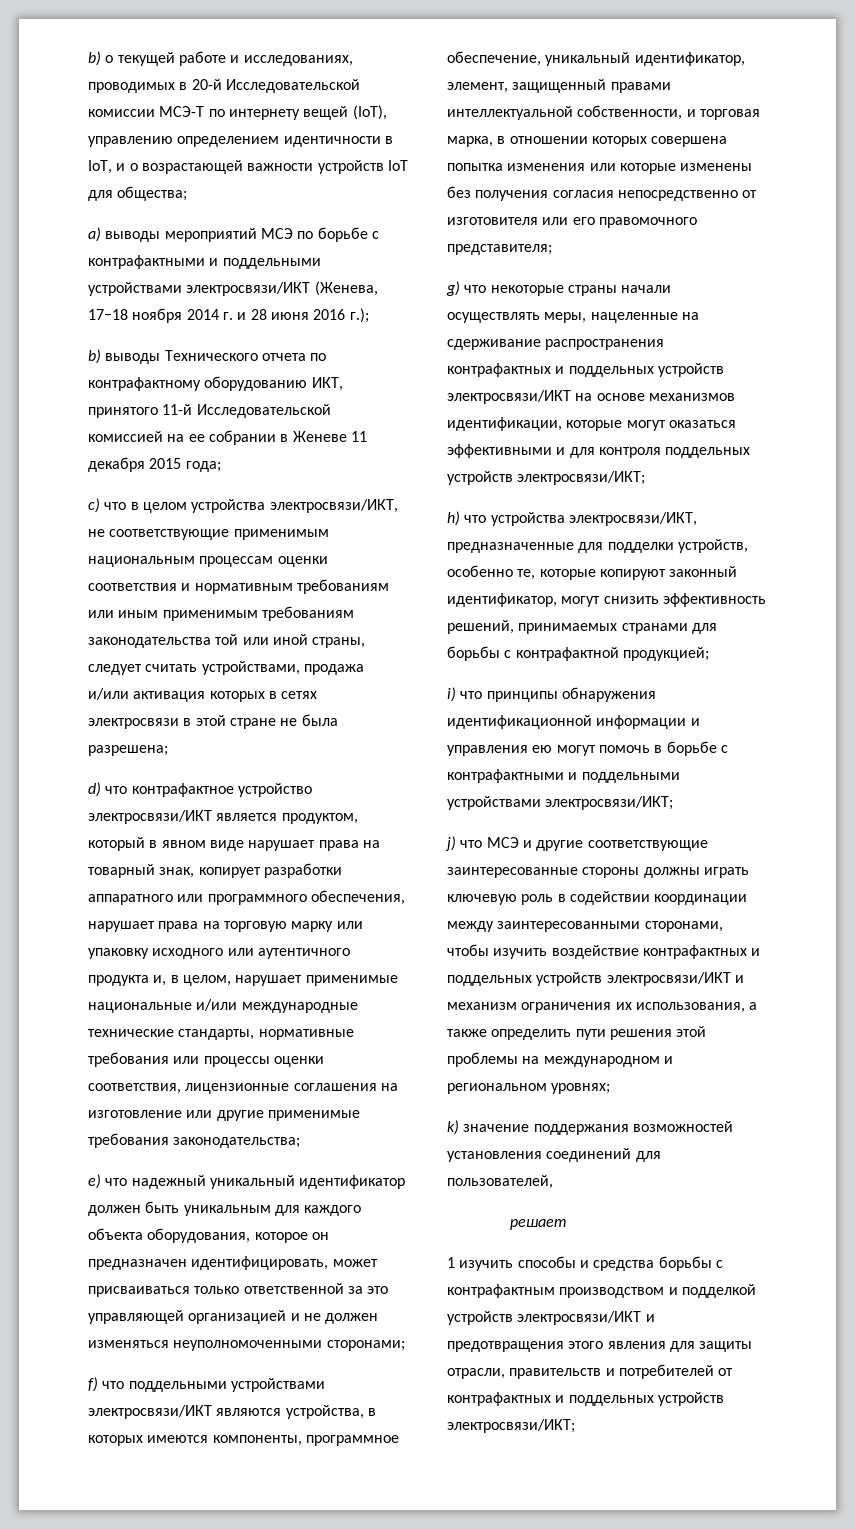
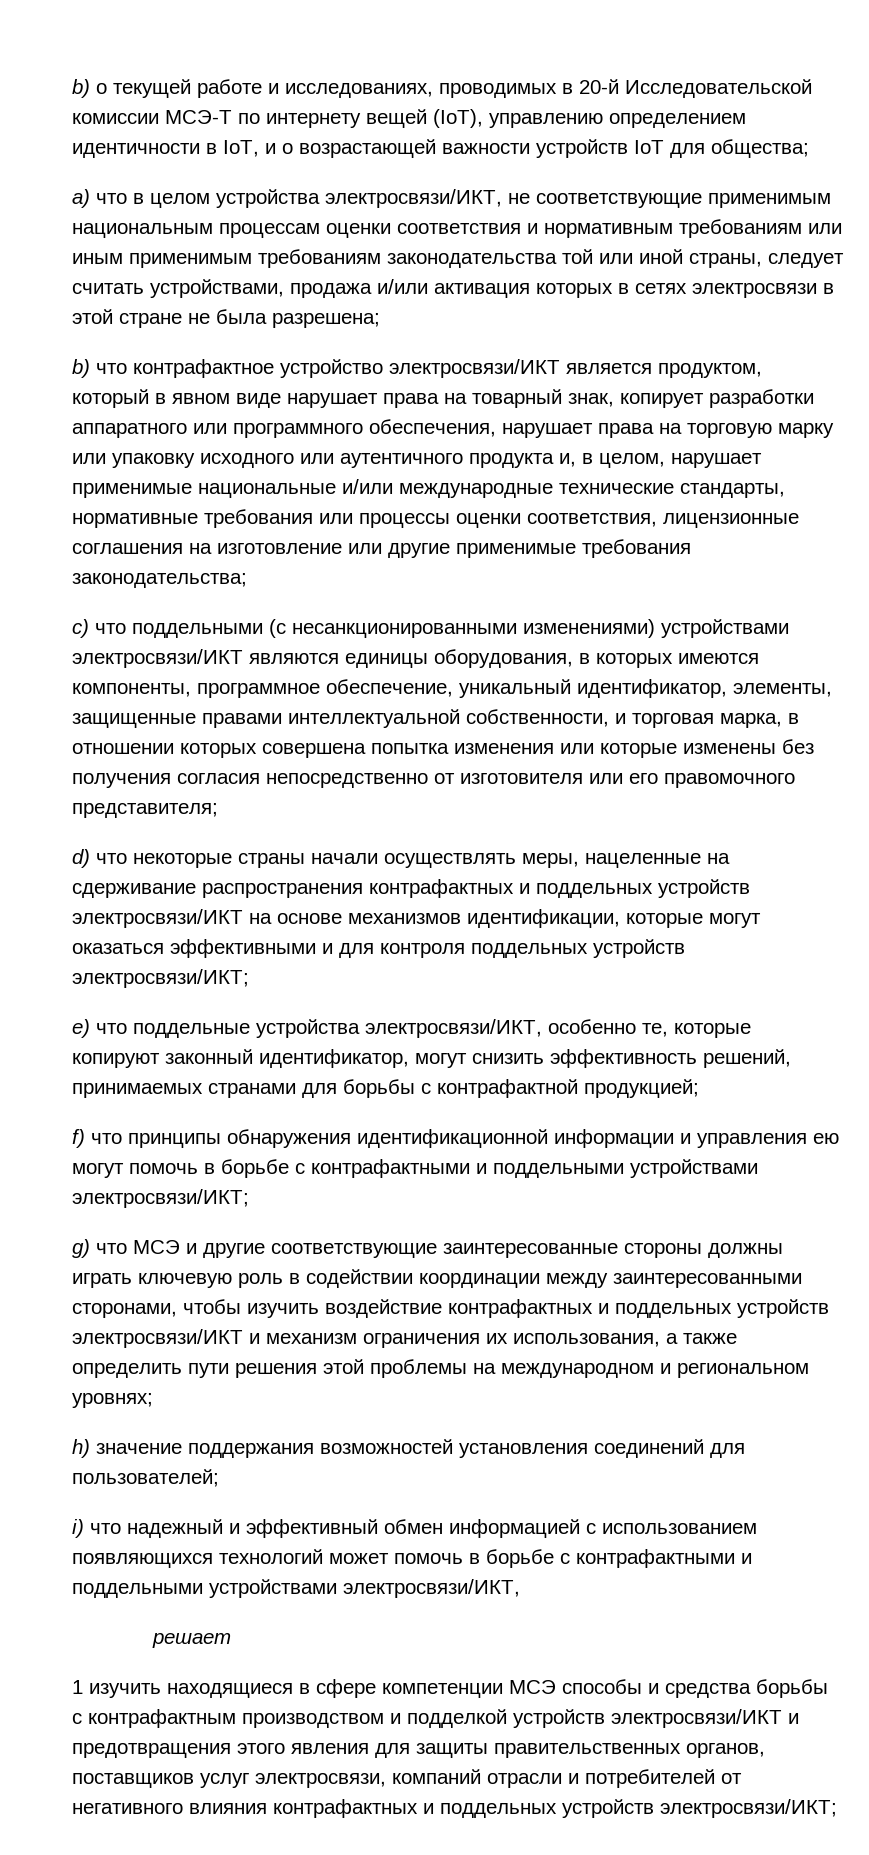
- a) выводы мероприятий МСЭ по борьбе с контрафактными и поддельными устройствами электросвязи/ИКТ (Женева, 17−18 ноября 2014 г. и 28 июня 2016 г.);
- b) выводы Технического отчета по контрафактному оборудованию ИКТ, принятого 11-й Исследовательской комиссией на ее собрании в Женеве 11 декабря 2015 года;
- c) что в целом устройства электросвязи/ИКТ, не соответствующие применимым национальным процессам оценки соответствия и нормативным требованиям или иным применимым требованиям законодательства той или иной страны, следует считать устройствами, продажа и/или активация которых в сетях электросвязи в этой стране не была разрешена;
+ a) что в целом устройства электросвязи/ИКТ, не соответствующие применимым национальным процессам оценки соответствия и нормативным требованиям или иным применимым требованиям законодательства той или иной страны, следует считать устройствами, продажа и/или активация которых в сетях электросвязи в этой стране не была разрешена;
- d) что контрафактное устройство электросвязи/ИКТ является продуктом, который в явном виде нарушает права на товарный знак, копирует разработки аппаратного или программного обеспечения, нарушает права на торговую марку или упаковку исходного или аутентичного продукта и, в целом, нарушает применимые национальные и/или международные технические стандарты, нормативные требования или процессы оценки соответствия, лицензионные соглашения на изготовление или другие применимые требования законодательства;
+ b) что контрафактное устройство электросвязи/ИКТ является продуктом, который в явном виде нарушает права на товарный знак, копирует разработки аппаратного или программного обеспечения, нарушает права на торговую марку или упаковку исходного или аутентичного продукта и, в целом, нарушает применимые национальные и/или международные технические стандарты, нормативные требования или процессы оценки соответствия, лицензионные соглашения на изготовление или другие применимые требования законодательства;
- e) что надежный уникальный идентификатор должен быть уникальным для каждого объекта оборудования, которое он предназначен идентифицировать, может присваиваться только ответственной за это управляющей организацией и не должен изменяться неуполномоченными сторонами;
- f) что поддельными устройствами электросвязи/ИКТ являются устройства, в которых имеются компоненты, программное обеспечение, уникальный идентификатор, элемент, защищенный правами интеллектуальной собственности, и торговая марка, в отношении которых совершена попытка изменения или которые изменены без получения согласия непосредственно от изготовителя или его правомочного представителя;
+ c) что поддельными (с несанкционированными изменениями) устройствами электросвязи/ИКТ являются единицы оборудования, в которых имеются компоненты, программное обеспечение, уникальный идентификатор, элементы, защищенные правами интеллектуальной собственности, и торговая марка, в отношении которых совершена попытка изменения или которые изменены без получения согласия непосредственно от изготовителя или его правомочного представителя;
- g) что некоторые страны начали осуществлять меры, нацеленные на сдерживание распространения контрафактных и поддельных устройств электросвязи/ИКТ на основе механизмов идентификации, которые могут оказаться эффективными и для контроля поддельных устройств электросвязи/ИКТ;
+ d) что некоторые страны начали осуществлять меры, нацеленные на сдерживание распространения контрафактных и поддельных устройств электросвязи/ИКТ на основе механизмов идентификации, которые могут оказаться эффективными и для контроля поддельных устройств электросвязи/ИКТ;
- h) что устройства электросвязи/ИКТ, предназначенные для подделки устройств, особенно те, которые копируют законный идентификатор, могут снизить эффективность решений, принимаемых странами для борьбы с контрафактной продукцией;
+ e) что поддельные устройства электросвязи/ИКТ, особенно те, которые копируют законный идентификатор, могут снизить эффективность решений, принимаемых странами для борьбы с контрафактной продукцией;
- i) что принципы обнаружения идентификационной информации и управления ею могут помочь в борьбе с контрафактными и поддельными устройствами электросвязи/ИКТ;
+ f) что принципы обнаружения идентификационной информации и управления ею могут помочь в борьбе с контрафактными и поддельными устройствами электросвязи/ИКТ;
- j) что МСЭ и другие соответствующие заинтересованные стороны должны играть ключевую роль в содействии координации между заинтересованными сторонами, чтобы изучить воздействие контрафактных и поддельных устройств электросвязи/ИКТ и механизм ограничения их использования, а также определить пути решения этой проблемы на международном и региональном уровнях;
+ g) что МСЭ и другие соответствующие заинтересованные стороны должны играть ключевую роль в содействии координации между заинтересованными сторонами, чтобы изучить воздействие контрафактных и поддельных устройств электросвязи/ИКТ и механизм ограничения их использования, а также определить пути решения этой проблемы на международном и региональном уровнях;
- k) значение поддержания возможностей установления соединений для пользователей,
+ h) значение поддержания возможностей установления соединений для пользователей;
+ i) что надежный и эффективный обмен информацией с использованием появляющихся технологий может помочь в борьбе с контрафактными и поддельными устройствами электросвязи/ИКТ,
  решает
- 1 изучить способы и средства борьбы с контрафактным производством и подделкой устройств электросвязи/ИКТ и предотвращения этого явления для защиты отрасли, правительств и потребителей от контрафактных и поддельных устройств электросвязи/ИКТ;
+ 1 изучить находящиеся в сфере компетенции МСЭ способы и средства борьбы с контрафактным производством и подделкой устройств электросвязи/ИКТ и предотвращения этого явления для защиты правительственных органов, поставщиков услуг электросвязи, компаний отрасли и потребителей от негативного влияния контрафактных и поддельных устройств электросвязи/ИКТ;

